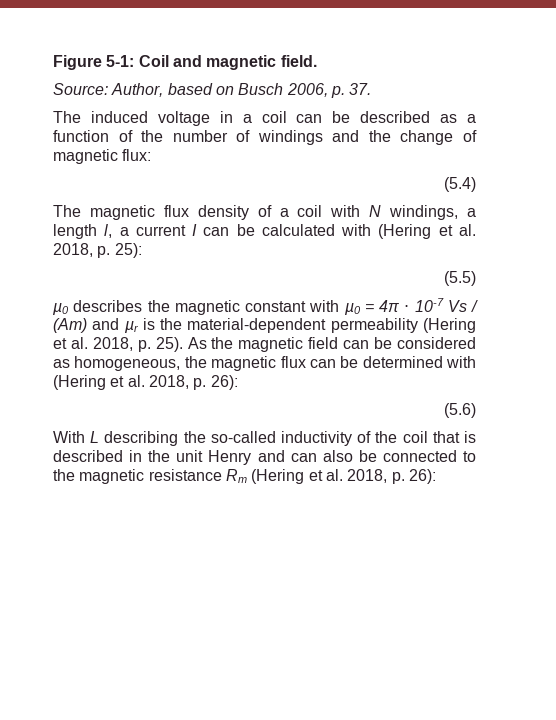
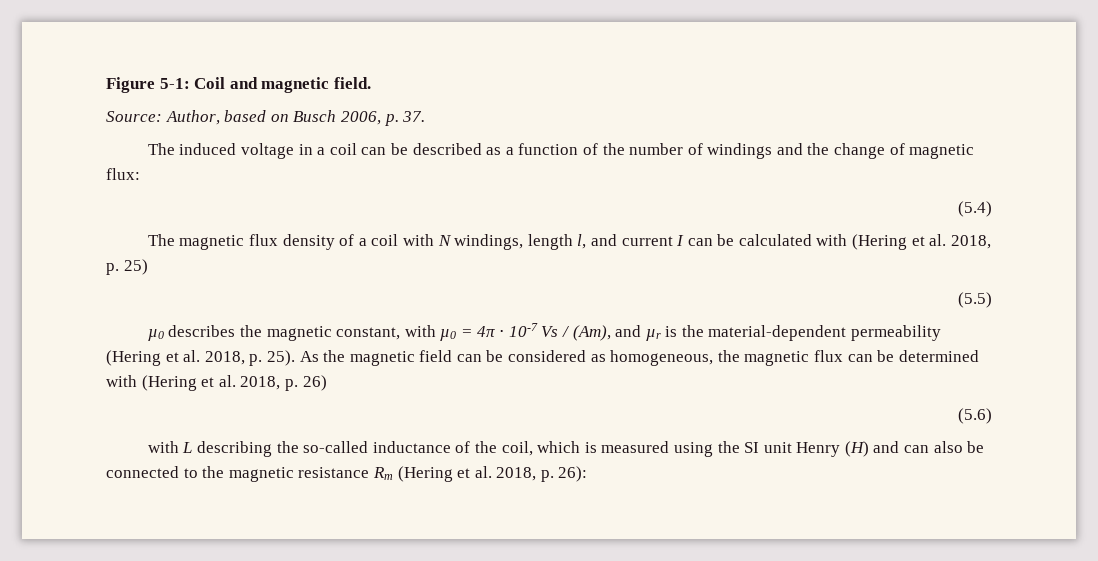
- The magnetic flux density of a coil with N windings, a length l, a current I can be calculated with (Hering et al. 2018, p. 25):
+ The magnetic flux density of a coil with N windings, length l, and current I can be calculated with (Hering et al. 2018, p. 25)
- µ0 describes the magnetic constant with µ0 = 4π ⋅ 10-7 Vs / (Am) and µr is the material-dependent permeability (Hering et al. 2018, p. 25).
+ µ0 describes the magnetic constant, with µ0 = 4π ⋅ 10-7 Vs / (Am), and µr is the material-dependent permeability (Hering et al. 2018, p. 25).
- As the magnetic field can be considered as homogeneous, the magnetic flux can be determined with (Hering et al. 2018, p. 26):
+ As the magnetic field can be considered as homogeneous, the magnetic flux can be determined with (Hering et al. 2018, p. 26)
- With L describing the so-called inductivity of the coil that is described in the unit Henry and can also be connected to the magnetic resistance Rm (Hering et al. 2018, p. 26):
+ with L describing the so-called inductance of the coil, which is measured using the SI unit Henry (H) and can also be connected to the magnetic resistance Rm (Hering et al. 2018, p. 26):

